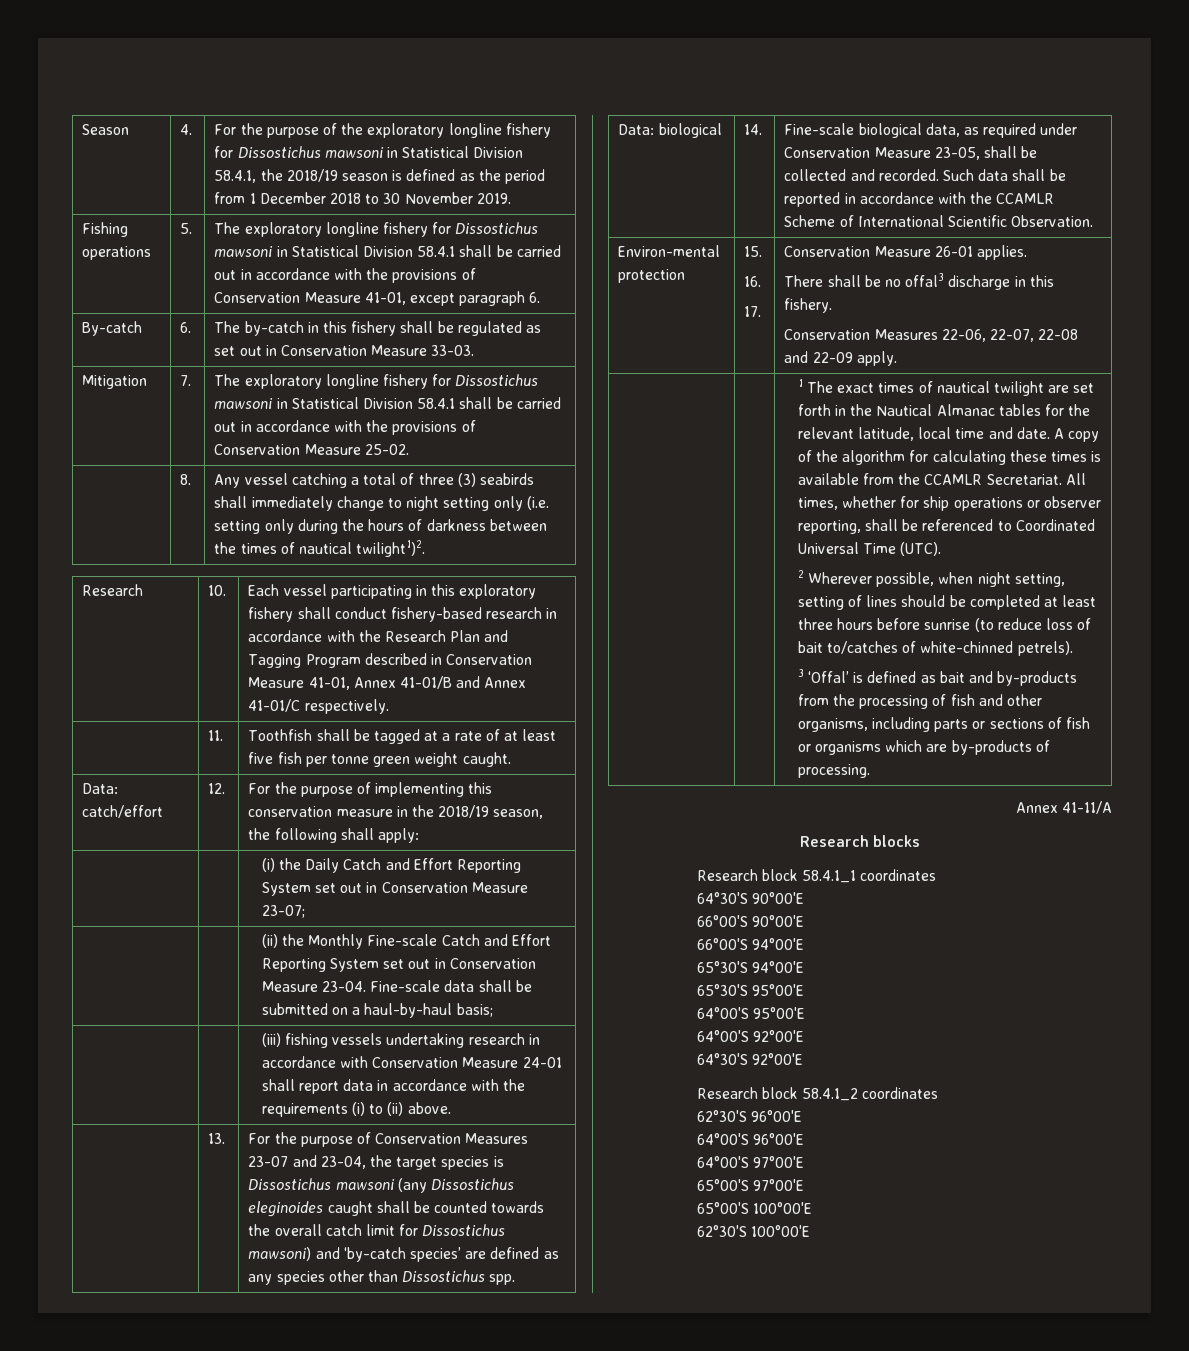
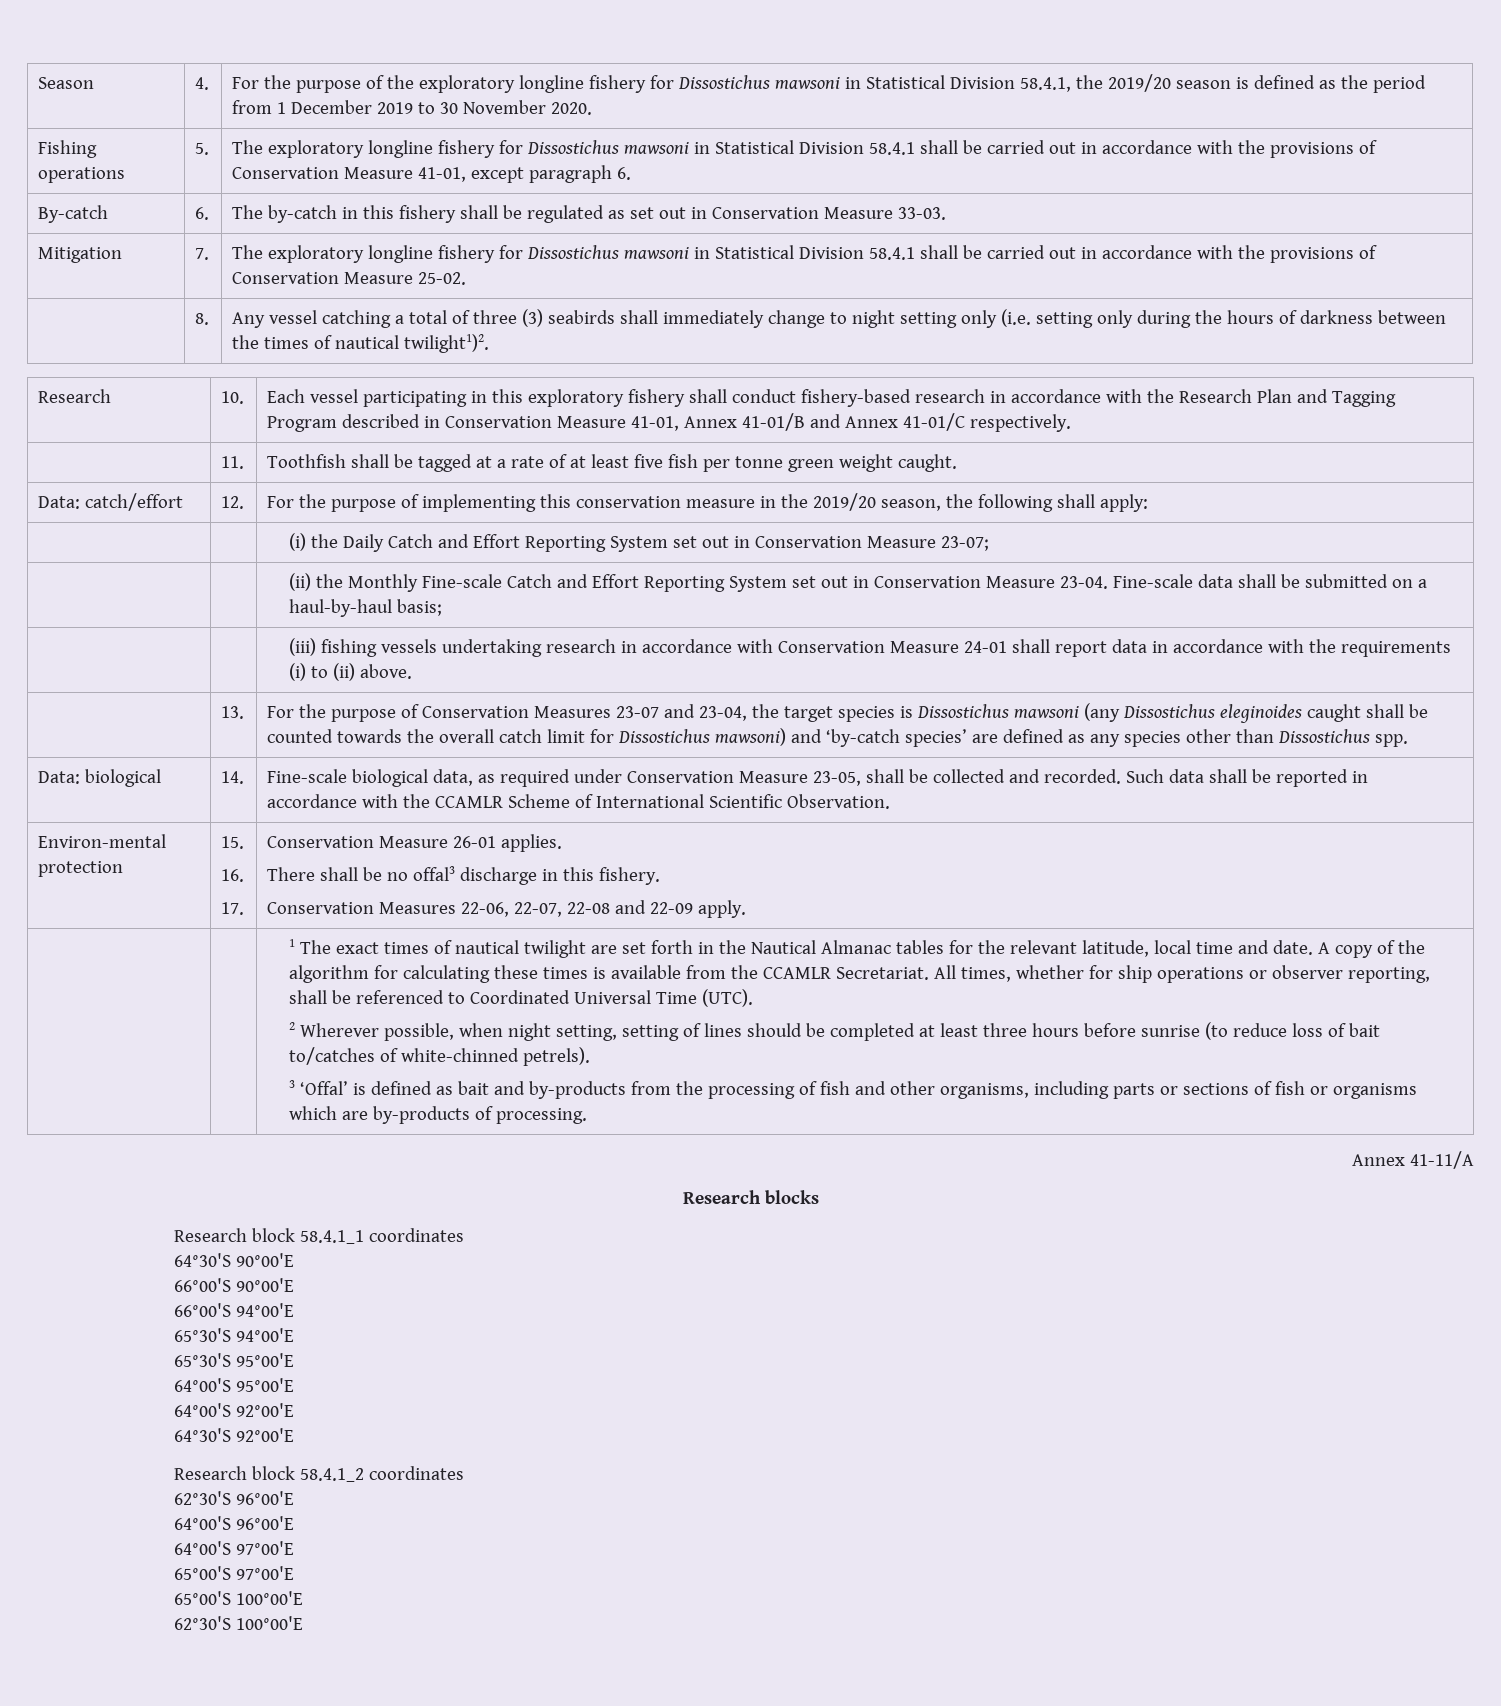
- Season | 4. | For the purpose of the exploratory longline fishery for Dissostichus mawsoni in Statistical Division 58.4.1, the 2018/19 season is defined as the period from 1 December 2018 to 30 November 2019.
+ Season | 4. | For the purpose of the exploratory longline fishery for Dissostichus mawsoni in Statistical Division 58.4.1, the 2019/20 season is defined as the period from 1 December 2019 to 30 November 2020.
- Data: catch/effort | 12. | For the purpose of implementing this conservation measure in the 2018/19 season, the following shall apply:
+ Data: catch/effort | 12. | For the purpose of implementing this conservation measure in the 2019/20 season, the following shall apply:

